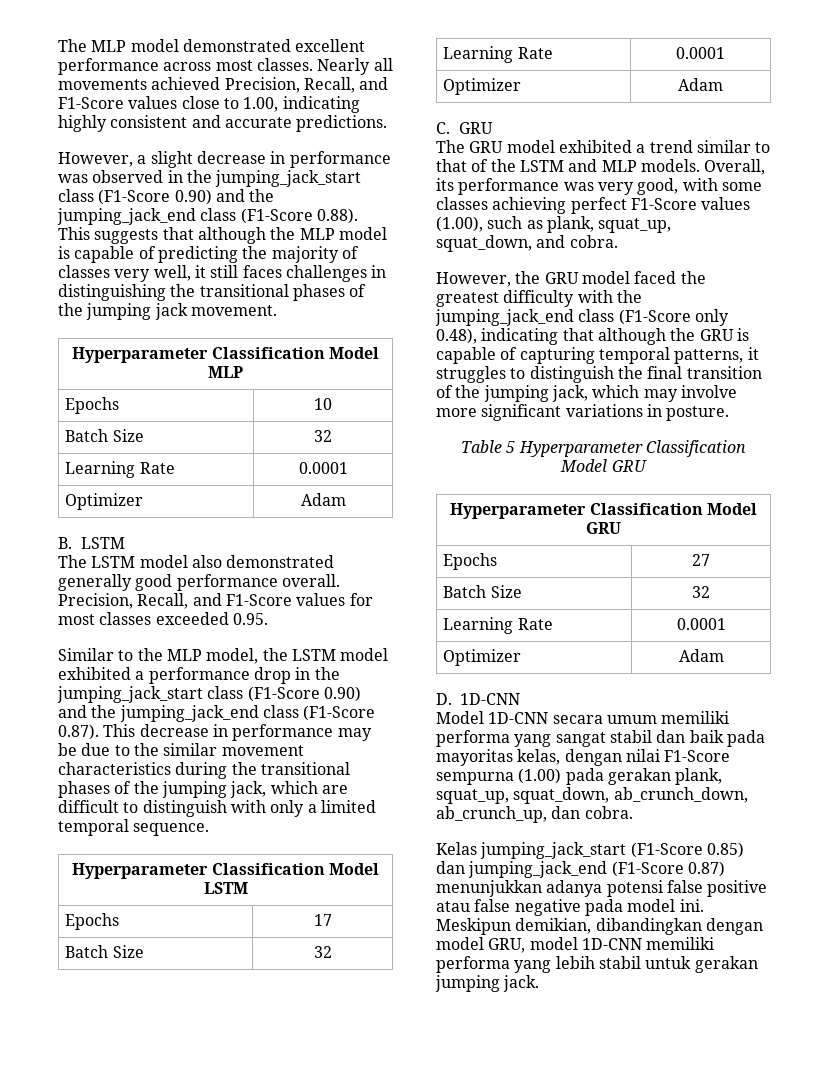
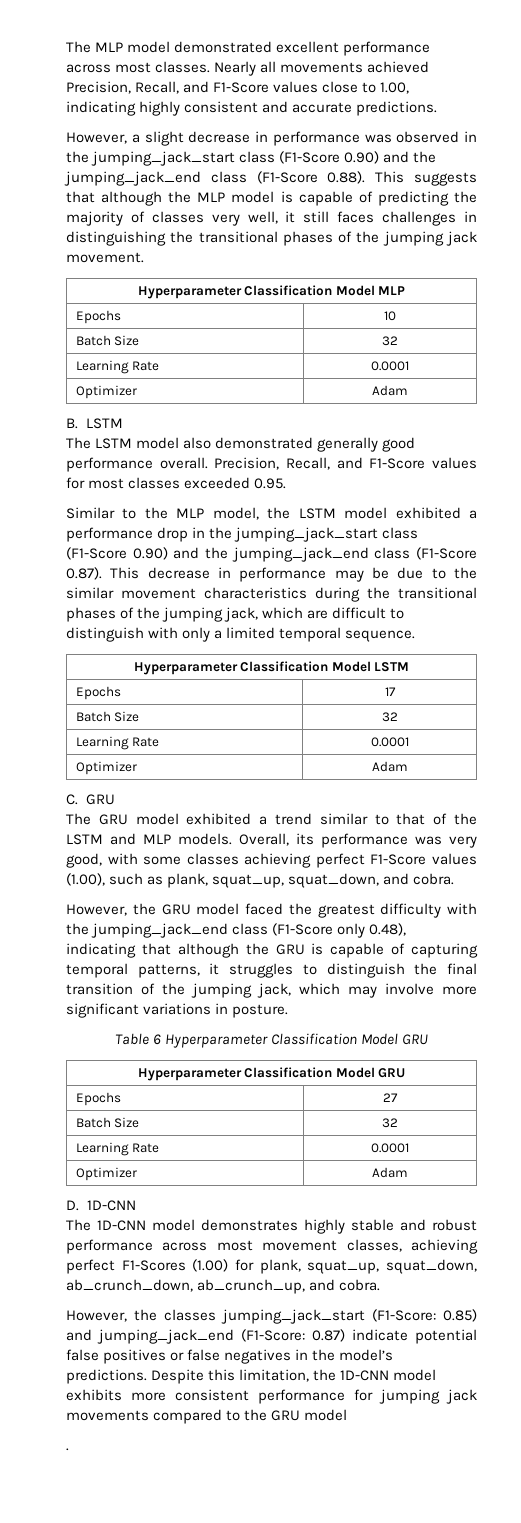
- Table 5 Hyperparameter Classification Model GRU
+ Table 6 Hyperparameter Classification Model GRU
- Model 1D-CNN secara umum memiliki performa yang sangat stabil dan baik pada mayoritas kelas, dengan nilai F1-Score sempurna (1.00) pada gerakan plank, squat_up, squat_down, ab_crunch_down, ab_crunch_up, dan cobra.
- Kelas jumping_jack_start (F1-Score 0.85) dan jumping_jack_end (F1-Score 0.87) menunjukkan adanya potensi false positive atau false negative pada model ini. Meskipun demikian, dibandingkan dengan model GRU, model 1D-CNN memiliki performa yang lebih stabil untuk gerakan jumping jack.
+ The 1D-CNN model demonstrates highly stable and robust performance across most movement classes, achieving perfect F1-Scores (1.00) for plank, squat_up, squat_down, ab_crunch_down, ab_crunch_up, and cobra.
+ However, the classes jumping_jack_start (F1-Score: 0.85) and jumping_jack_end (F1-Score: 0.87) indicate potential false positives or false negatives in the model’s predictions. Despite this limitation, the 1D-CNN model exhibits more consistent performance for jumping jack movements compared to the GRU model
+ .

